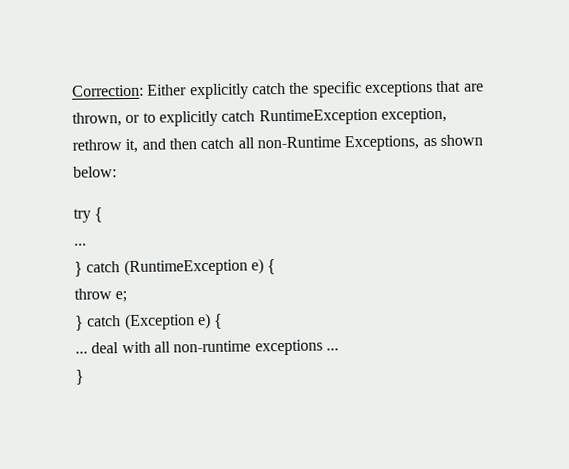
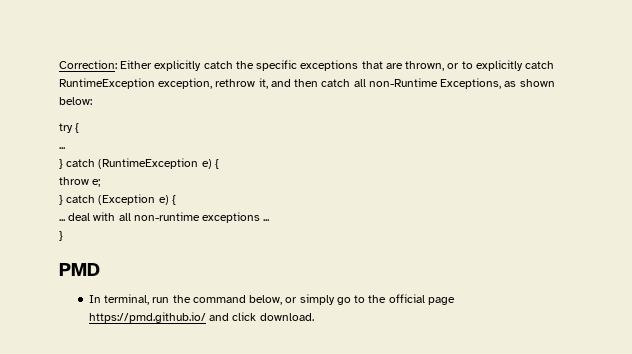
+ PMD
+ In terminal, run the command below, or simply go to the official page https://pmd.github.io/ and click download.

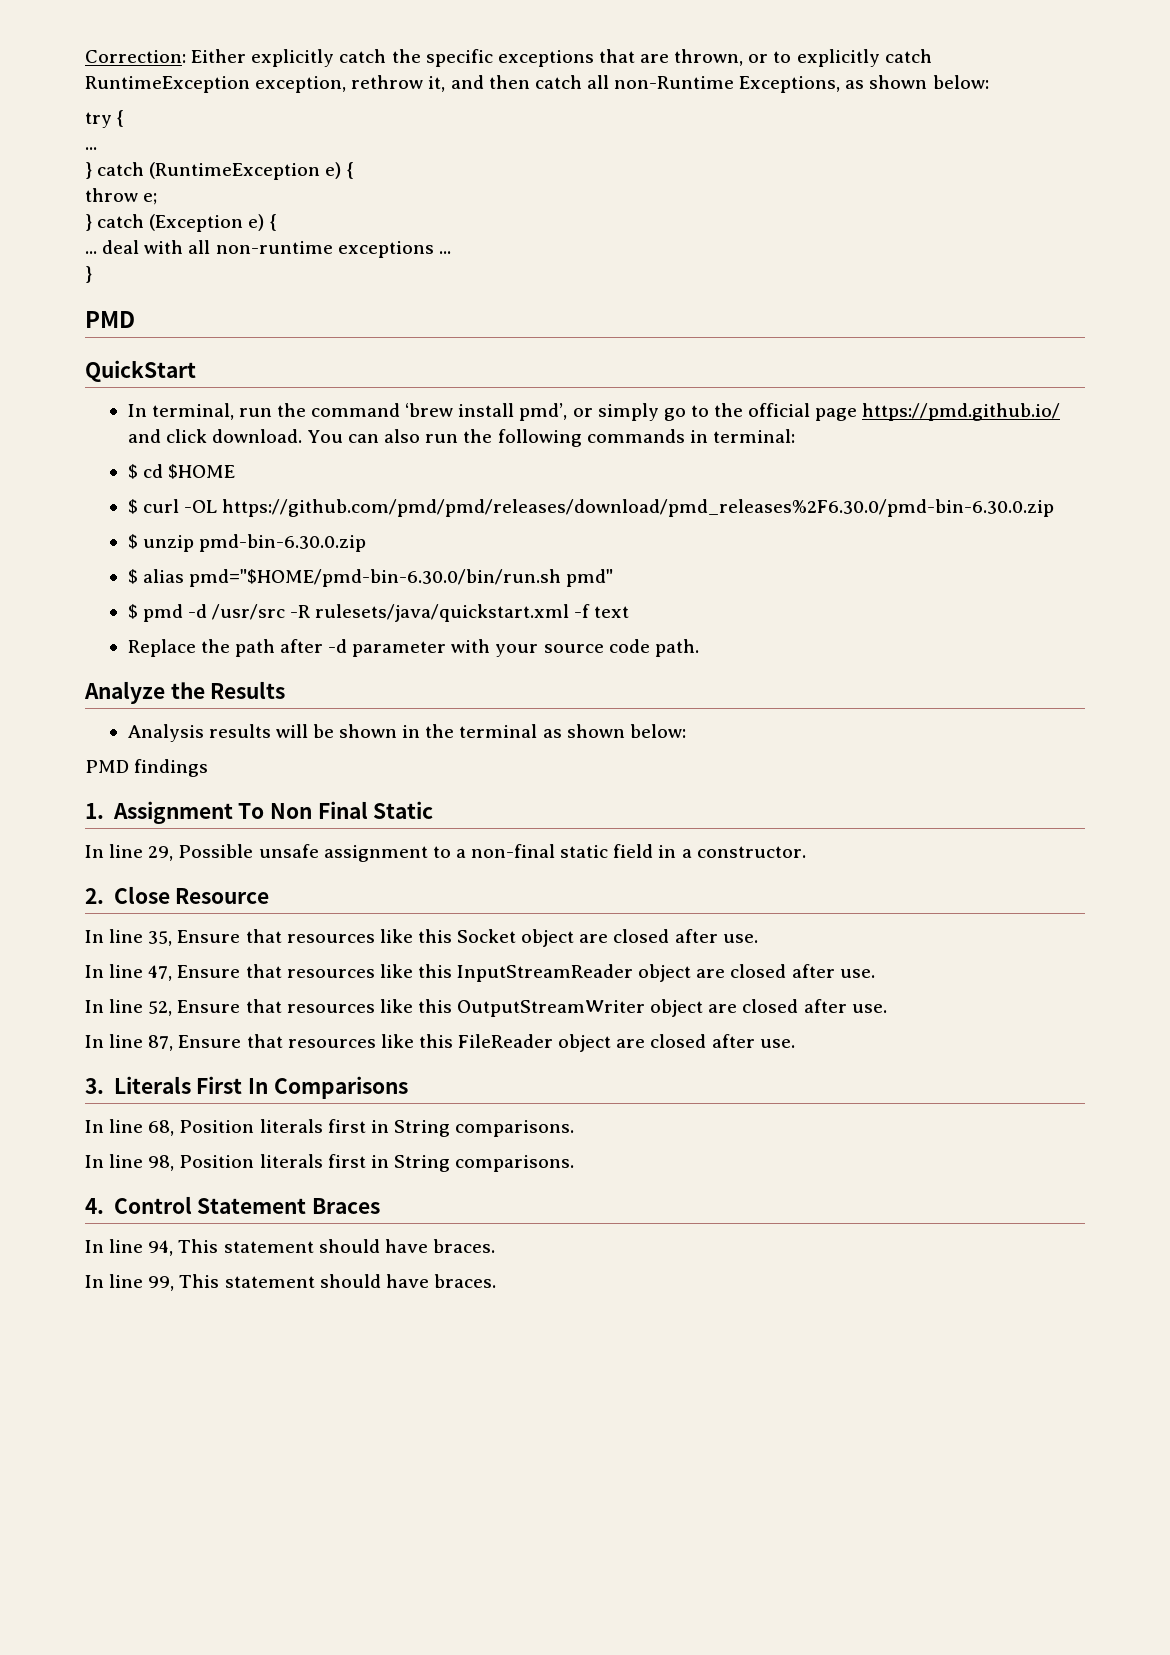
+ QuickStart
- In terminal, run the command below, or simply go to the official page https://pmd.github.io/ and click download.
+ In terminal, run the command ‘brew install pmd’, or simply go to the official page https://pmd.github.io/ and click download.
+ You can also run the following commands in terminal:
+ $ cd $HOME
+ $ curl -OL https://github.com/pmd/pmd/releases/download/pmd_releases%2F6.30.0/pmd-bin-6.30.0.zip
+ $ unzip pmd-bin-6.30.0.zip
+ $ alias pmd="$HOME/pmd-bin-6.30.0/bin/run.sh pmd"
+ $ pmd -d /usr/src -R rulesets/java/quickstart.xml -f text
+ Replace the path after -d parameter with your source code path.
+ Analyze the Results
+ Analysis results will be shown in the terminal as shown below:
+ PMD findings
+ 1. Assignment To Non Final Static
+ In line 29, Possible unsafe assignment to a non-final static field in a constructor.
+ 2. Close Resource
+ In line 35, Ensure that resources like this Socket object are closed after use.
+ In line 47, Ensure that resources like this InputStreamReader object are closed after use.
+ In line 52, Ensure that resources like this OutputStreamWriter object are closed after use.
+ In line 87, Ensure that resources like this FileReader object are closed after use.
+ 3. Literals First In Comparisons
+ In line 68, Position literals first in String comparisons.
+ In line 98, Position literals first in String comparisons.
+ 4. Control Statement Braces
+ In line 94, This statement should have braces.
+ In line 99, This statement should have braces.

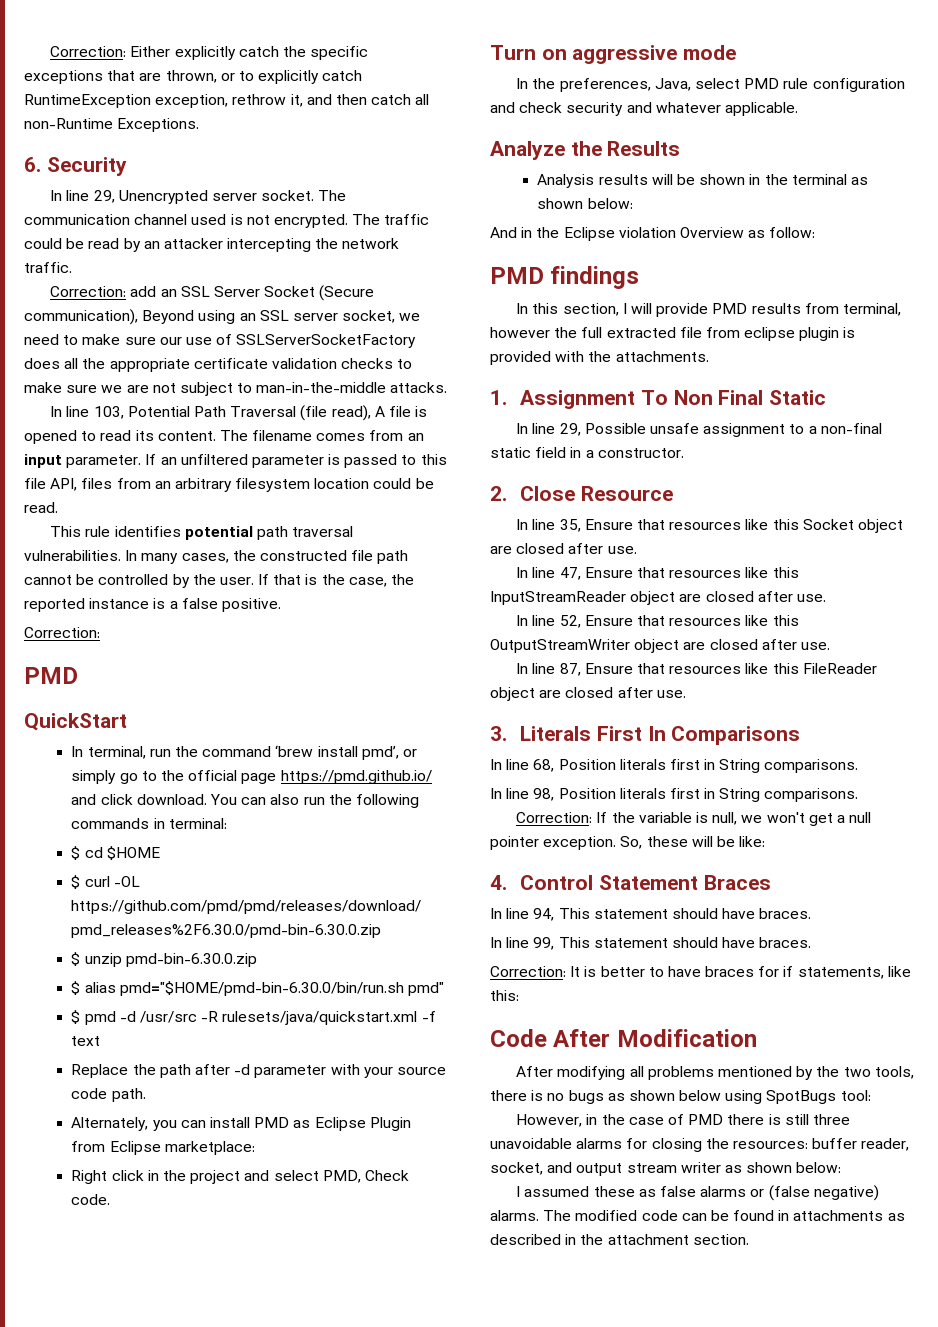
- Correction: Either explicitly catch the specific exceptions that are thrown, or to explicitly catch RuntimeException exception, rethrow it, and then catch all non-Runtime Exceptions, as shown below:
- try {
- ...
- } catch (RuntimeException e) {
- throw e;
- } catch (Exception e) {
- ... deal with all non-runtime exceptions ...
- }
+ Correction: Either explicitly catch the specific exceptions that are thrown, or to explicitly catch RuntimeException exception, rethrow it, and then catch all non-Runtime Exceptions.
+ 6. Security
+ In line 29, Unencrypted server socket. The communication channel used is not encrypted. The traffic could be read by an attacker intercepting the network traffic.
+ Correction: add an SSL Server Socket (Secure communication), Beyond using an SSL server socket, we need to make sure our use of SSLServerSocketFactory does all the appropriate certificate validation checks to make sure we are not subject to man-in-the-middle attacks.
+ In line 103, Potential Path Traversal (file read), A file is opened to read its content. The filename comes from an input parameter. If an unfiltered parameter is passed to this file API, files from an arbitrary filesystem location could be read.
+ This rule identifies potential path traversal vulnerabilities. In many cases, the constructed file path cannot be controlled by the user. If that is the case, the reported instance is a false positive.
+ Correction:
+ Alternately, you can install PMD as Eclipse Plugin from Eclipse marketplace:
+ Right click in the project and select PMD, Check code.
+ Turn on aggressive mode
+ In the preferences, Java, select PMD rule configuration and check security and whatever applicable.
+ And in the Eclipse violation Overview as follow:
  PMD findings
+ In this section, I will provide PMD results from terminal, however the full extracted file from eclipse plugin is provided with the attachments.
+ Correction: If the variable is null, we won't get a null pointer exception. So, these will be like:
+ Correction: It is better to have braces for if statements, like this:
+ Code After Modification
+ After modifying all problems mentioned by the two tools, there is no bugs as shown below using SpotBugs tool:
+ However, in the case of PMD there is still three unavoidable alarms for closing the resources: buffer reader, socket, and output stream writer as shown below:
+ I assumed these as false alarms or (false negative) alarms. The modified code can be found in attachments as described in the attachment section.

